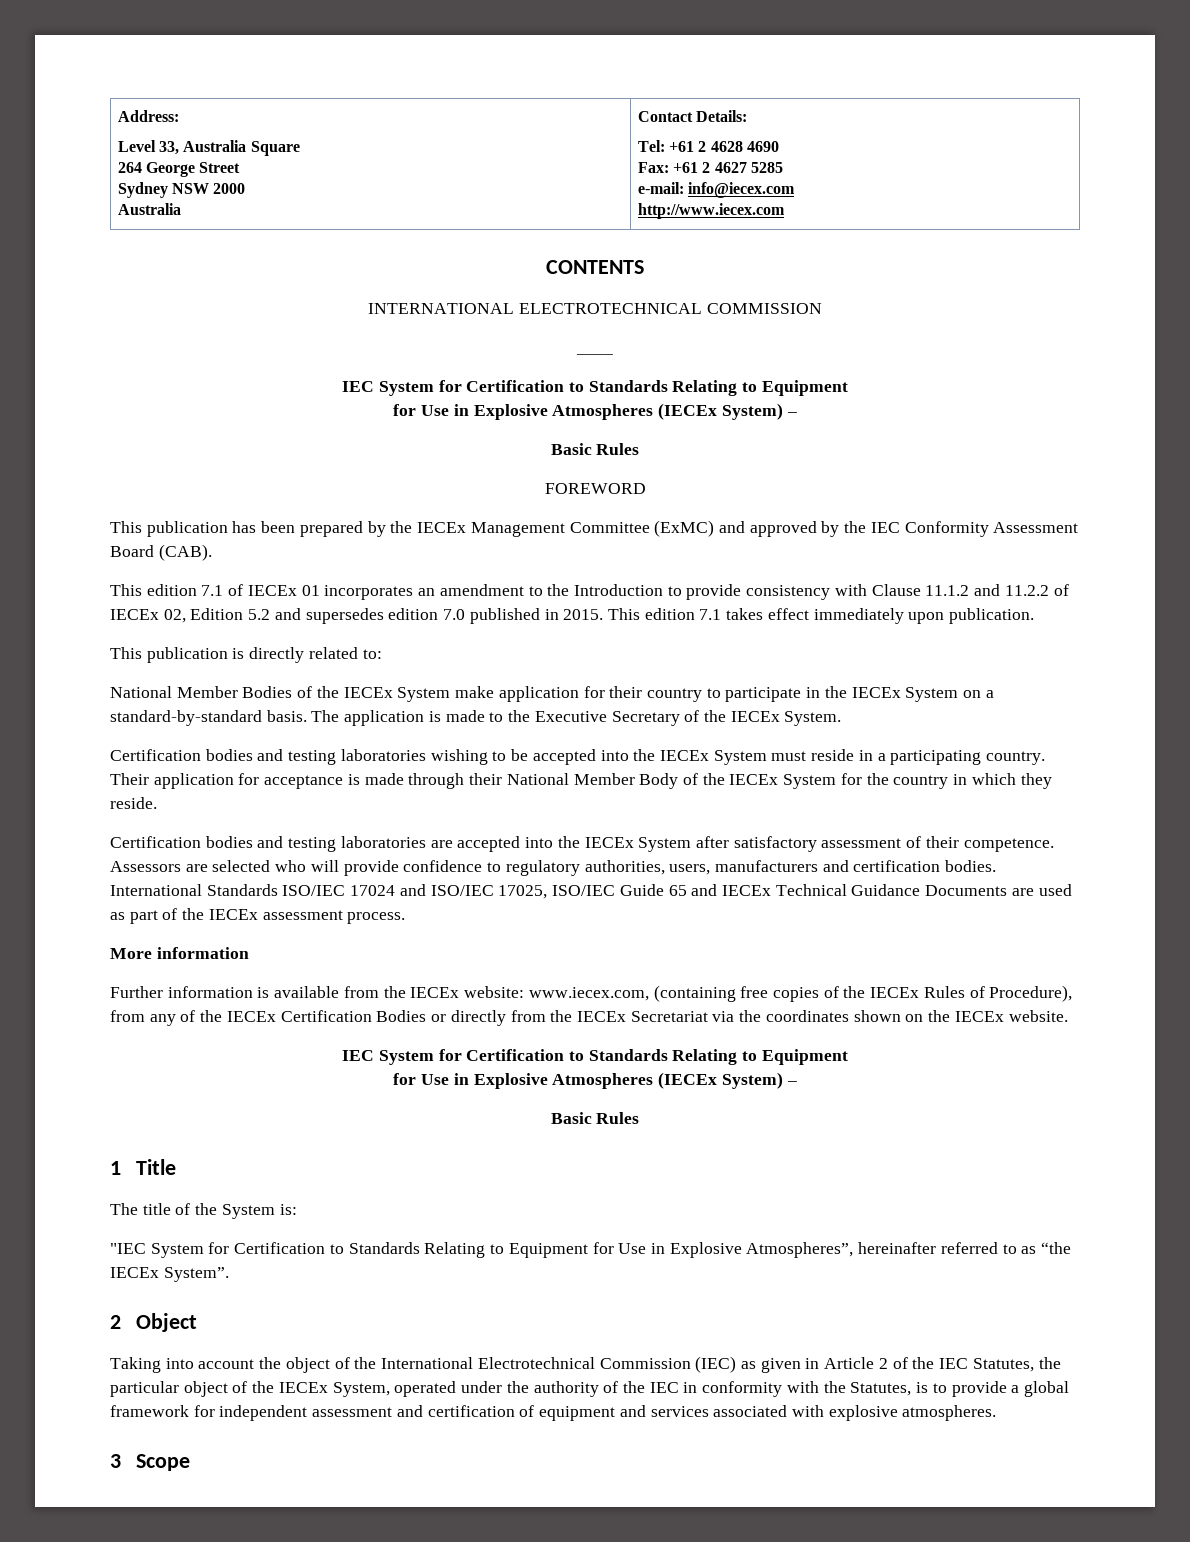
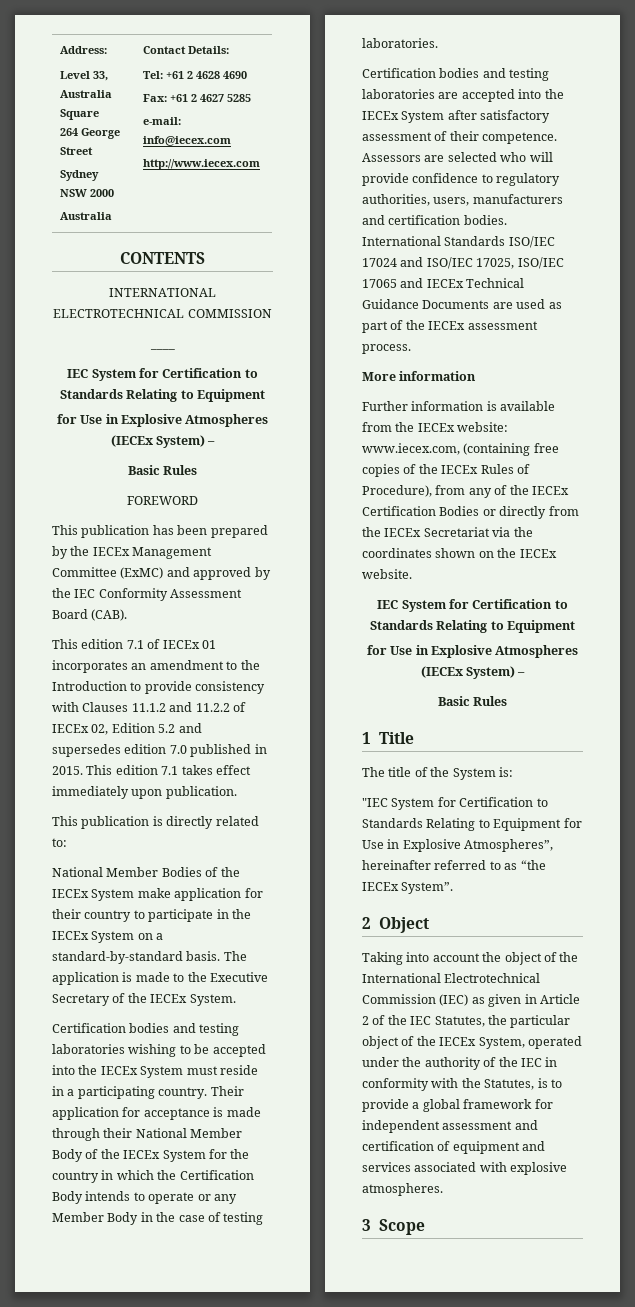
- This edition 7.1 of IECEx 01 incorporates an amendment to the Introduction to provide consistency with Clause 11.1.2 and 11.2.2 of IECEx 02, Edition 5.2 and supersedes edition 7.0 published in 2015.
+ This edition 7.1 of IECEx 01 incorporates an amendment to the Introduction to provide consistency with Clauses 11.1.2 and 11.2.2 of IECEx 02, Edition 5.2 and supersedes edition 7.0 published in 2015.
- Their application for acceptance is made through their National Member Body of the IECEx System for the country in which they reside.
+ Their application for acceptance is made through their National Member Body of the IECEx System for the country in which the Certification Body intends to operate or any Member Body in the case of testing laboratories.
- International Standards ISO/IEC 17024 and ISO/IEC 17025, ISO/IEC Guide 65 and IECEx Technical Guidance Documents are used as part of the IECEx assessment process.
+ International Standards ISO/IEC 17024 and ISO/IEC 17025, ISO/IEC 17065 and IECEx Technical Guidance Documents are used as part of the IECEx assessment process.

